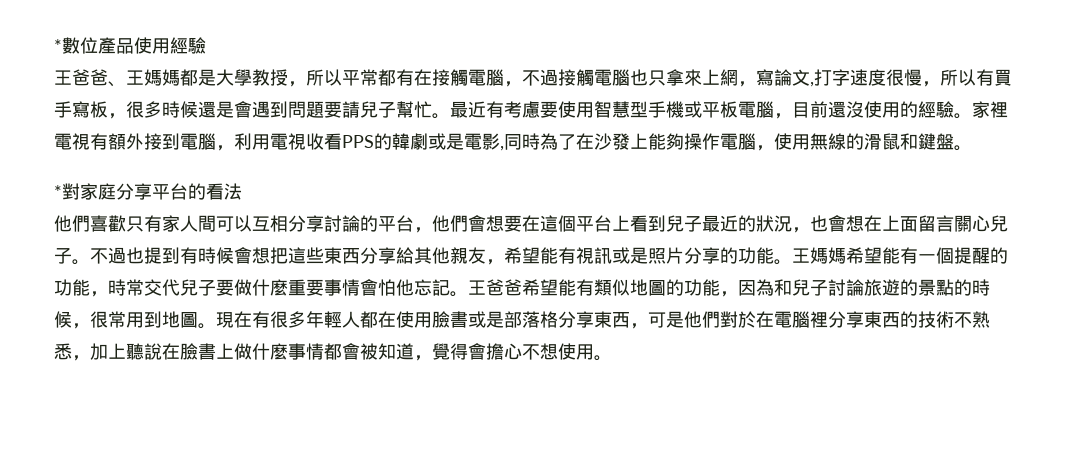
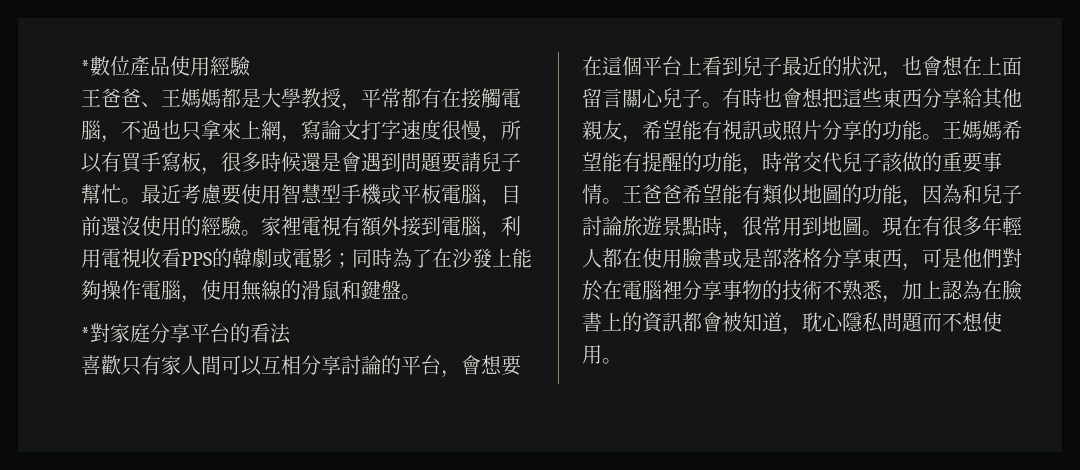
- 王爸爸、王媽媽都是大學教授，所以平常都有在接觸電腦，不過接觸電腦也只拿來上網，寫論文,打字速度很慢，所以有買手寫板，很多時候還是會遇到問題要請兒子幫忙。
+ 王爸爸、王媽媽都是大學教授，平常都有在接觸電腦，不過也只拿來上網，寫論文打字速度很慢，所以有買手寫板，很多時候還是會遇到問題要請兒子幫忙。
- 最近有考慮要使用智慧型手機或平板電腦，目前還沒使用的經驗。
+ 最近考慮要使用智慧型手機或平板電腦，目前還沒使用的經驗。
- 家裡電視有額外接到電腦，利用電視收看PPS的韓劇或是電影,同時為了在沙發上能夠操作電腦，使用無線的滑鼠和鍵盤。
+ 家裡電視有額外接到電腦，利用電視收看PPS的韓劇或電影；同時為了在沙發上能夠操作電腦，使用無線的滑鼠和鍵盤。
- 他們喜歡只有家人間可以互相分享討論的平台，他們會想要在這個平台上看到兒子最近的狀況，也會想在上面留言關心兒子。
+ 喜歡只有家人間可以互相分享討論的平台，會想要在這個平台上看到兒子最近的狀況，也會想在上面留言關心兒子。
- 不過也提到有時候會想把這些東西分享給其他親友，希望能有視訊或是照片分享的功能。
+ 有時也會想把這些東西分享給其他親友，希望能有視訊或照片分享的功能。
- 王媽媽希望能有一個提醒的功能，時常交代兒子要做什麼重要事情會怕他忘記。
+ 王媽媽希望能有提醒的功能，時常交代兒子該做的重要事情。
- 王爸爸希望能有類似地圖的功能，因為和兒子討論旅遊的景點的時候，很常用到地圖。
+ 王爸爸希望能有類似地圖的功能，因為和兒子討論旅遊景點時，很常用到地圖。
- 現在有很多年輕人都在使用臉書或是部落格分享東西，可是他們對於在電腦裡分享東西的技術不熟悉，加上聽說在臉書上做什麼事情都會被知道，覺得會擔心不想使用。
+ 現在有很多年輕人都在使用臉書或是部落格分享東西，可是他們對於在電腦裡分享事物的技術不熟悉，加上認為在臉書上的資訊都會被知道，耽心隱私問題而不想使用。

